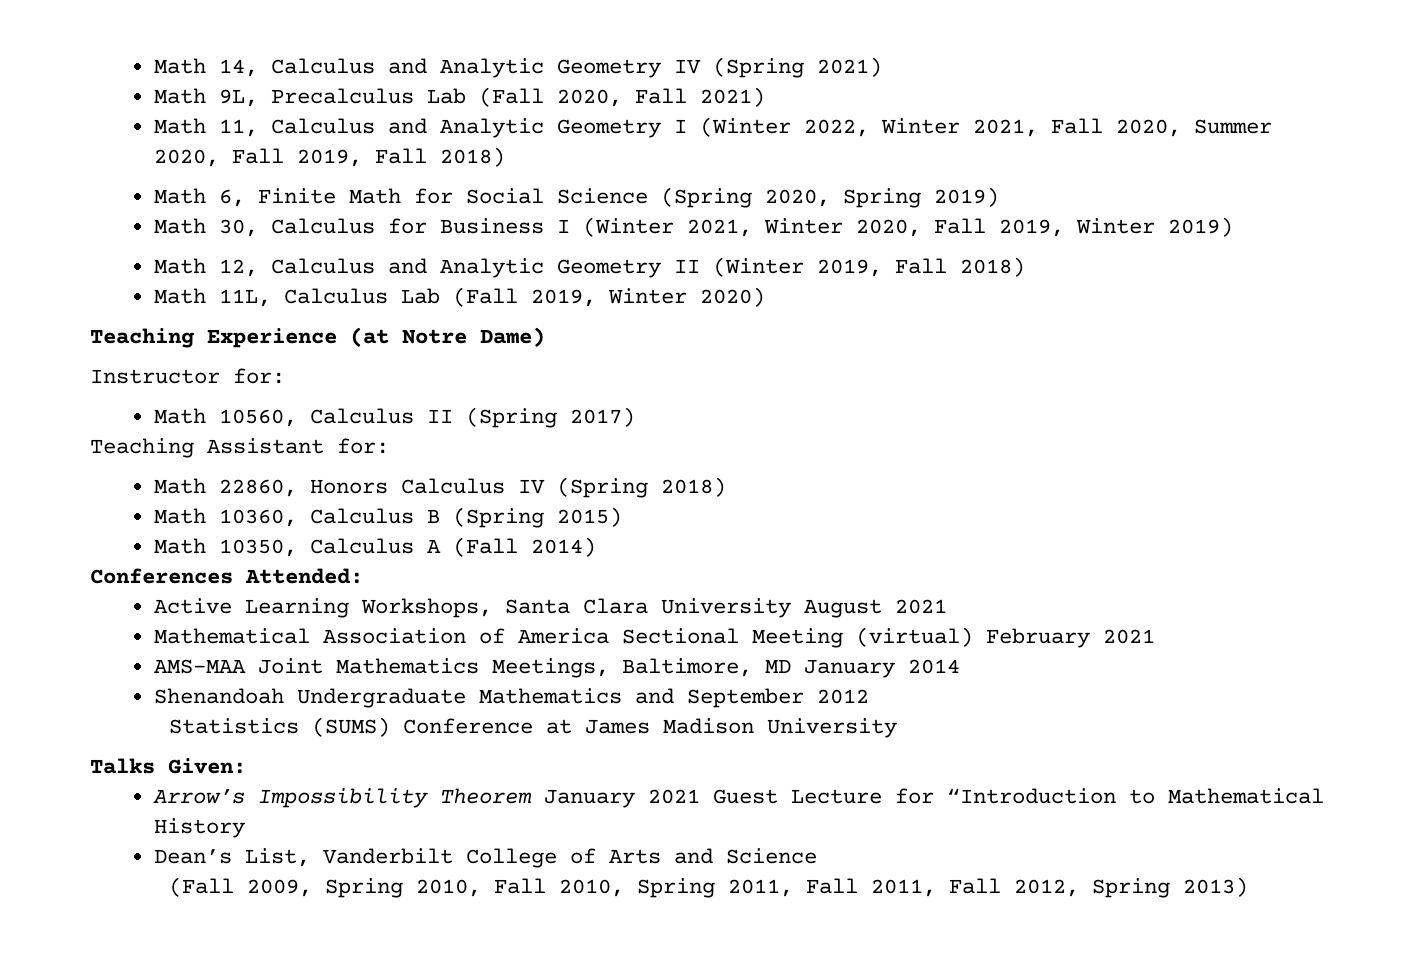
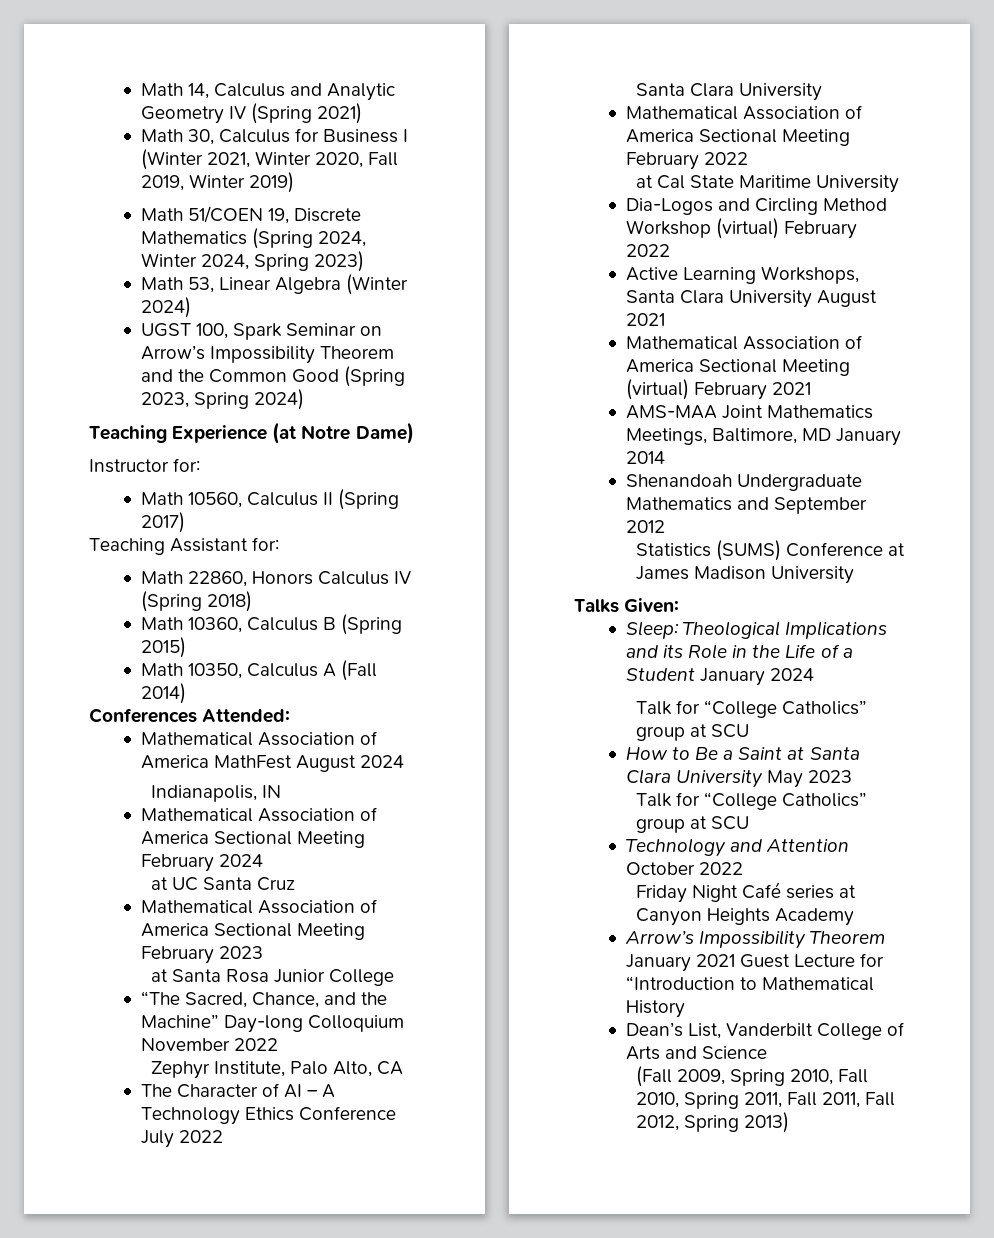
- Math 9L, Precalculus Lab (Fall 2020, Fall 2021)
- Math 11, Calculus and Analytic Geometry I (Winter 2022, Winter 2021, Fall 2020, Summer 2020, Fall 2019, Fall 2018)
- Math 6, Finite Math for Social Science (Spring 2020, Spring 2019)
- Math 12, Calculus and Analytic Geometry II (Winter 2019, Fall 2018)
- Math 11L, Calculus Lab (Fall 2019, Winter 2020)
+ Math 51/COEN 19, Discrete Mathematics (Spring 2024, Winter 2024, Spring 2023)
+ Math 53, Linear Algebra (Winter 2024)
+ UGST 100, Spark Seminar on Arrow’s Impossibility Theorem and the Common Good (Spring 2023, Spring 2024)
+ Mathematical Association of America MathFest August 2024
+ Indianapolis, IN
+ Mathematical Association of America Sectional Meeting February 2024
+ at UC Santa Cruz
+ Mathematical Association of America Sectional Meeting February 2023
+ at Santa Rosa Junior College
+ “The Sacred, Chance, and the Machine” Day-long Colloquium November 2022
+ Zephyr Institute, Palo Alto, CA
+ The Character of AI – A Technology Ethics Conference July 2022
+ Santa Clara University
+ Mathematical Association of America Sectional Meeting February 2022
+ at Cal State Maritime University
+ Dia-Logos and Circling Method Workshop (virtual) February 2022
+ Sleep: Theological Implications and its Role in the Life of a Student January 2024
+ Talk for “College Catholics” group at SCU
+ How to Be a Saint at Santa Clara University May 2023
+ Talk for “College Catholics” group at SCU
+ Technology and Attention October 2022
+ Friday Night Café series at Canyon Heights Academy

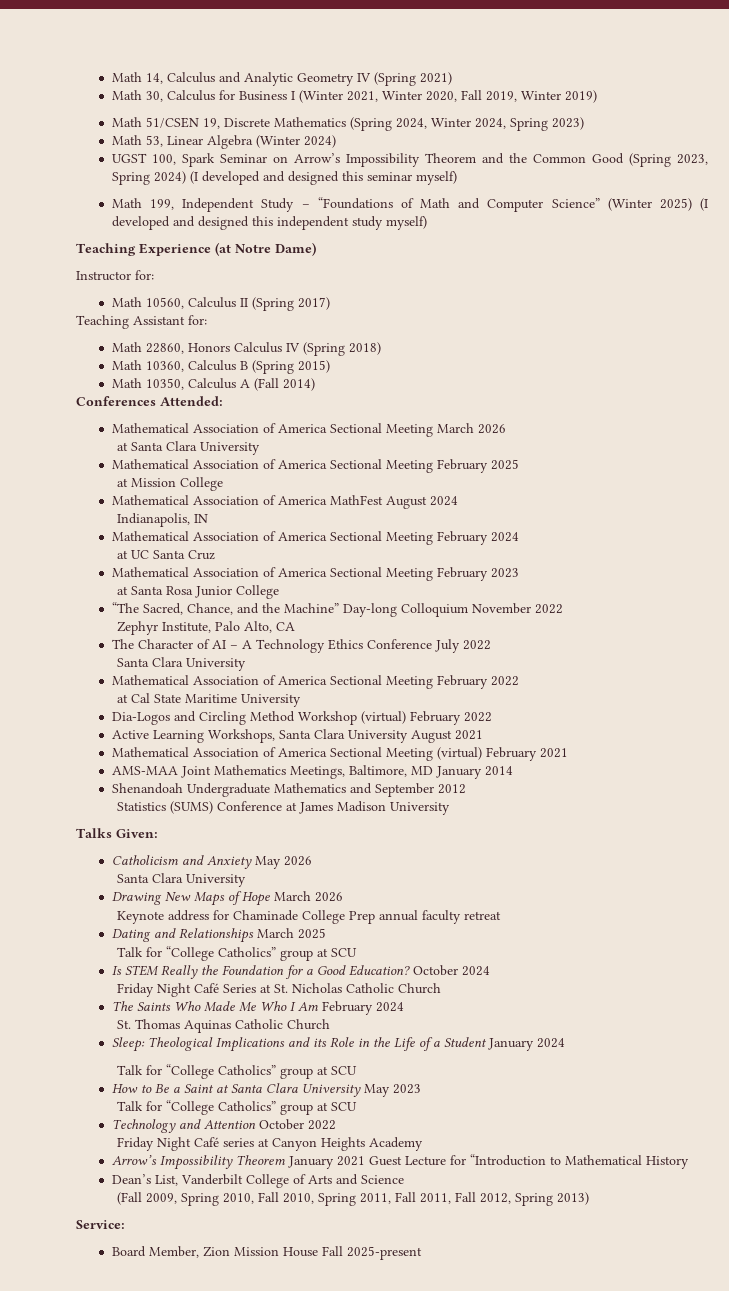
- Math 51/COEN 19, Discrete Mathematics (Spring 2024, Winter 2024, Spring 2023)
+ Math 51/CSEN 19, Discrete Mathematics (Spring 2024, Winter 2024, Spring 2023)
- UGST 100, Spark Seminar on Arrow’s Impossibility Theorem and the Common Good (Spring 2023, Spring 2024)
+ UGST 100, Spark Seminar on Arrow’s Impossibility Theorem and the Common Good (Spring 2023, Spring 2024) (I developed and designed this seminar myself)
+ Math 199, Independent Study – “Foundations of Math and Computer Science” (Winter 2025) (I developed and designed this independent study myself)
+ Mathematical Association of America Sectional Meeting March 2026
+ at Santa Clara University
+ Mathematical Association of America Sectional Meeting February 2025
+ at Mission College
+ Catholicism and Anxiety May 2026
+ Santa Clara University
+ Drawing New Maps of Hope March 2026
+ Keynote address for Chaminade College Prep annual faculty retreat
+ Dating and Relationships March 2025
+ Talk for “College Catholics” group at SCU
+ Is STEM Really the Foundation for a Good Education? October 2024
+ Friday Night Café Series at St. Nicholas Catholic Church
+ The Saints Who Made Me Who I Am February 2024
+ St. Thomas Aquinas Catholic Church
+ Service:
+ Board Member, Zion Mission House Fall 2025-present

